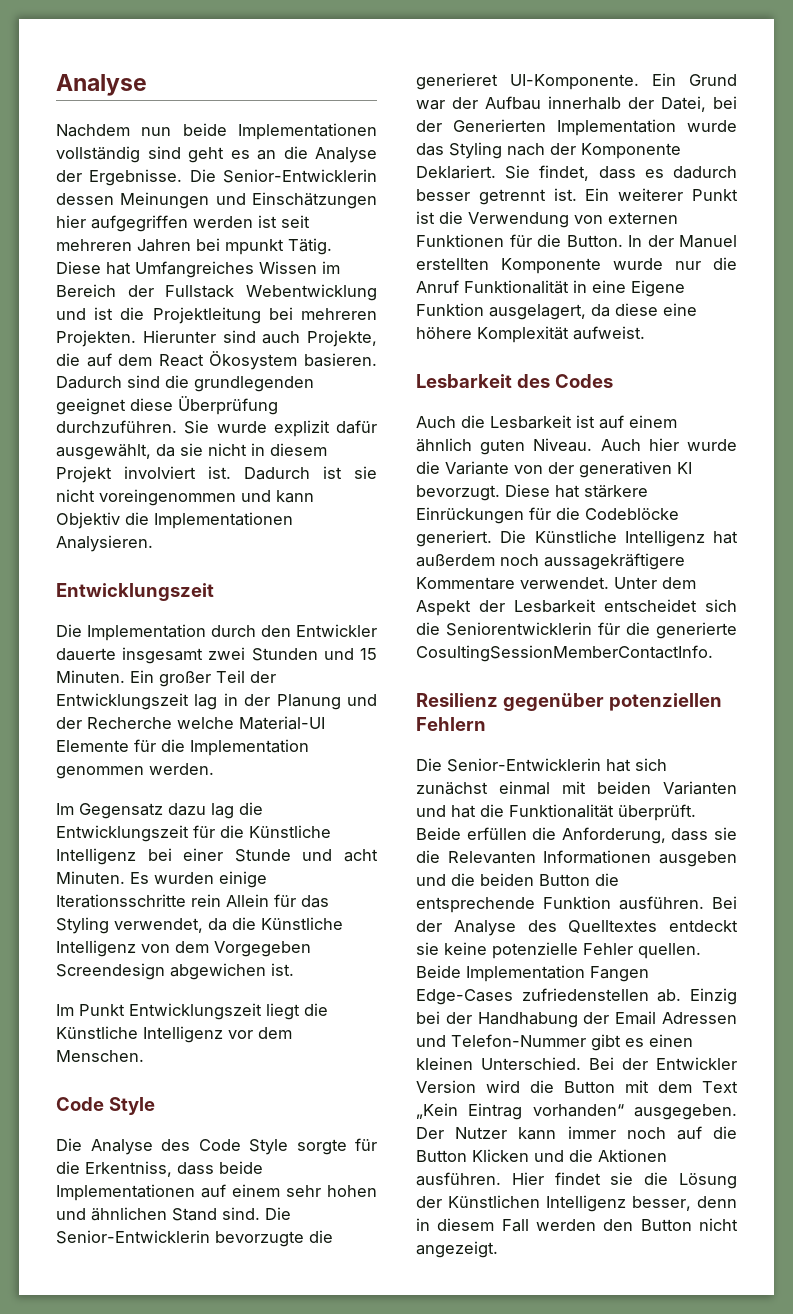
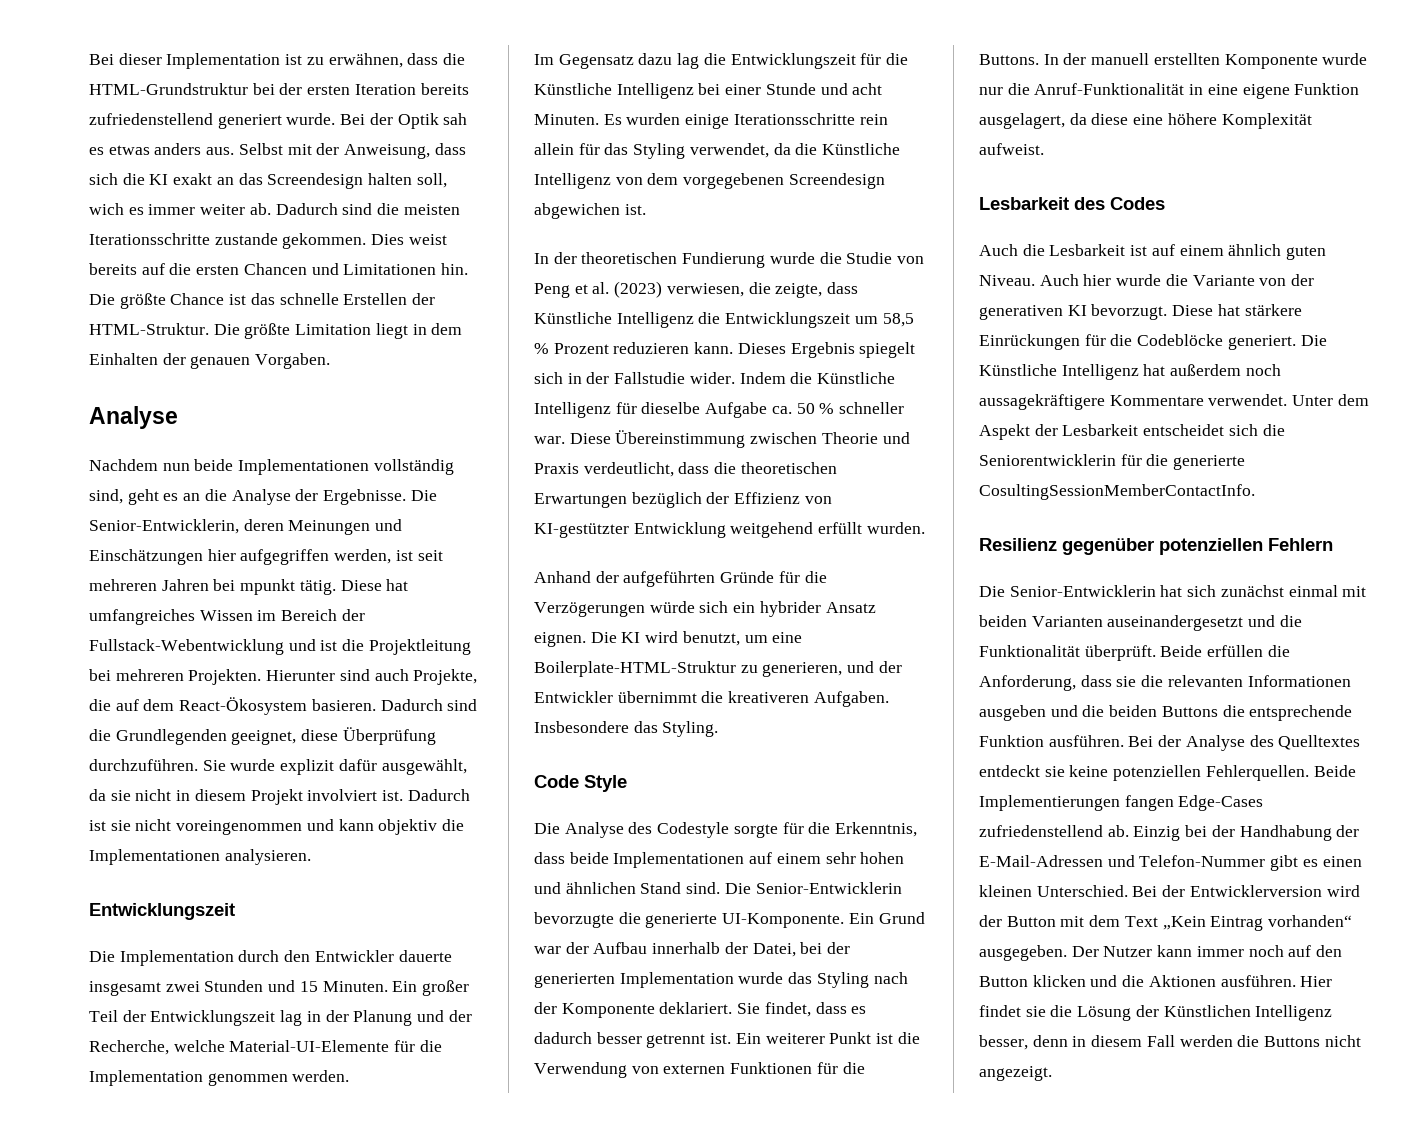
+ Bei dieser Implementation ist zu erwähnen, dass die HTML-Grundstruktur bei der ersten Iteration bereits zufriedenstellend generiert wurde. Bei der Optik sah es etwas anders aus. Selbst mit der Anweisung, dass sich die KI exakt an das Screendesign halten soll, wich es immer weiter ab. Dadurch sind die meisten Iterationsschritte zustande gekommen. Dies weist bereits auf die ersten Chancen und Limitationen hin. Die größte Chance ist das schnelle Erstellen der HTML-Struktur. Die größte Limitation liegt in dem Einhalten der genauen Vorgaben.
- Nachdem nun beide Implementationen vollständig sind geht es an die Analyse der Ergebnisse.
+ Nachdem nun beide Implementationen vollständig sind, geht es an die Analyse der Ergebnisse.
- Die Senior-Entwicklerin dessen Meinungen und Einschätzungen hier aufgegriffen werden ist seit mehreren Jahren bei mpunkt Tätig. Diese hat Umfangreiches Wissen im Bereich der Fullstack Webentwicklung und ist die Projektleitung bei mehreren Projekten.
+ Die Senior-Entwicklerin, deren Meinungen und Einschätzungen hier aufgegriffen werden, ist seit mehreren Jahren bei mpunkt tätig. Diese hat umfangreiches Wissen im Bereich der Fullstack-Webentwicklung und ist die Projektleitung bei mehreren Projekten.
- Hierunter sind auch Projekte, die auf dem React Ökosystem basieren.
+ Hierunter sind auch Projekte, die auf dem React-Ökosystem basieren.
- Dadurch sind die grundlegenden geeignet diese Überprüfung durchzuführen.
+ Dadurch sind die Grundlegenden geeignet, diese Überprüfung durchzuführen.
- Dadurch ist sie nicht voreingenommen und kann Objektiv die Implementationen Analysieren.
+ Dadurch ist sie nicht voreingenommen und kann objektiv die Implementationen analysieren.
- Ein großer Teil der Entwicklungszeit lag in der Planung und der Recherche welche Material-UI Elemente für die Implementation genommen werden.
+ Ein großer Teil der Entwicklungszeit lag in der Planung und der Recherche, welche Material-UI-Elemente für die Implementation genommen werden.
- Es wurden einige Iterationsschritte rein Allein für das Styling verwendet, da die Künstliche Intelligenz von dem Vorgegeben Screendesign abgewichen ist.
+ Es wurden einige Iterationsschritte rein allein für das Styling verwendet, da die Künstliche Intelligenz von dem vorgegebenen Screendesign abgewichen ist.
- Im Punkt Entwicklungszeit liegt die Künstliche Intelligenz vor dem Menschen.
+ In der theoretischen Fundierung wurde die Studie von Peng et al. (2023) verwiesen, die zeigte, dass Künstliche Intelligenz die Entwicklungszeit um 58,5 % Prozent reduzieren kann. Dieses Ergebnis spiegelt sich in der Fallstudie wider. Indem die Künstliche Intelligenz für dieselbe Aufgabe ca. 50 % schneller war. Diese Übereinstimmung zwischen Theorie und Praxis verdeutlicht, dass die theoretischen Erwartungen bezüglich der Effizienz von KI-gestützter Entwicklung weitgehend erfüllt wurden.
+ Anhand der aufgeführten Gründe für die Verzögerungen würde sich ein hybrider Ansatz eignen. Die KI wird benutzt, um eine Boilerplate-HTML-Struktur zu generieren, und der Entwickler übernimmt die kreativeren Aufgaben. Insbesondere das Styling.
- Die Analyse des Code Style sorgte für die Erkentniss, dass beide Implementationen auf einem sehr hohen und ähnlichen Stand sind.
+ Die Analyse des Codestyle sorgte für die Erkenntnis, dass beide Implementationen auf einem sehr hohen und ähnlichen Stand sind.
- Die Senior-Entwicklerin bevorzugte die generieret UI-Komponente.
+ Die Senior-Entwicklerin bevorzugte die generierte UI-Komponente.
- Ein Grund war der Aufbau innerhalb der Datei, bei der Generierten Implementation wurde das Styling nach der Komponente Deklariert.
+ Ein Grund war der Aufbau innerhalb der Datei, bei der generierten Implementation wurde das Styling nach der Komponente deklariert.
- Ein weiterer Punkt ist die Verwendung von externen Funktionen für die Button. In der Manuel erstellten Komponente wurde nur die Anruf Funktionalität in eine Eigene Funktion ausgelagert, da diese eine höhere Komplexität aufweist.
+ Ein weiterer Punkt ist die Verwendung von externen Funktionen für die Buttons. In der manuell erstellten Komponente wurde nur die Anruf-Funktionalität in eine eigene Funktion ausgelagert, da diese eine höhere Komplexität aufweist.
- Die Senior-Entwicklerin hat sich zunächst einmal mit beiden Varianten und hat die Funktionalität überprüft.
+ Die Senior-Entwicklerin hat sich zunächst einmal mit beiden Varianten auseinandergesetzt und die Funktionalität überprüft.
- Beide erfüllen die Anforderung, dass sie die Relevanten Informationen ausgeben und die beiden Button die entsprechende Funktion ausführen.
+ Beide erfüllen die Anforderung, dass sie die relevanten Informationen ausgeben und die beiden Buttons die entsprechende Funktion ausführen.
- Bei der Analyse des Quelltextes entdeckt sie keine potenzielle Fehler quellen. Beide Implementation Fangen Edge-Cases zufriedenstellen ab.
+ Bei der Analyse des Quelltextes entdeckt sie keine potenziellen Fehlerquellen. Beide Implementierungen fangen Edge-Cases zufriedenstellend ab.
- Einzig bei der Handhabung der Email Adressen und Telefon-Nummer gibt es einen kleinen Unterschied.
+ Einzig bei der Handhabung der E-Mail-Adressen und Telefon-Nummer gibt es einen kleinen Unterschied.
- Bei der Entwickler Version wird die Button mit dem Text „Kein Eintrag vorhanden“ ausgegeben.
+ Bei der Entwicklerversion wird der Button mit dem Text „Kein Eintrag vorhanden“ ausgegeben.
- Der Nutzer kann immer noch auf die Button Klicken und die Aktionen ausführen.
+ Der Nutzer kann immer noch auf den Button klicken und die Aktionen ausführen.
- Hier findet sie die Lösung der Künstlichen Intelligenz besser, denn in diesem Fall werden den Button nicht angezeigt.
+ Hier findet sie die Lösung der Künstlichen Intelligenz besser, denn in diesem Fall werden die Buttons nicht angezeigt.

